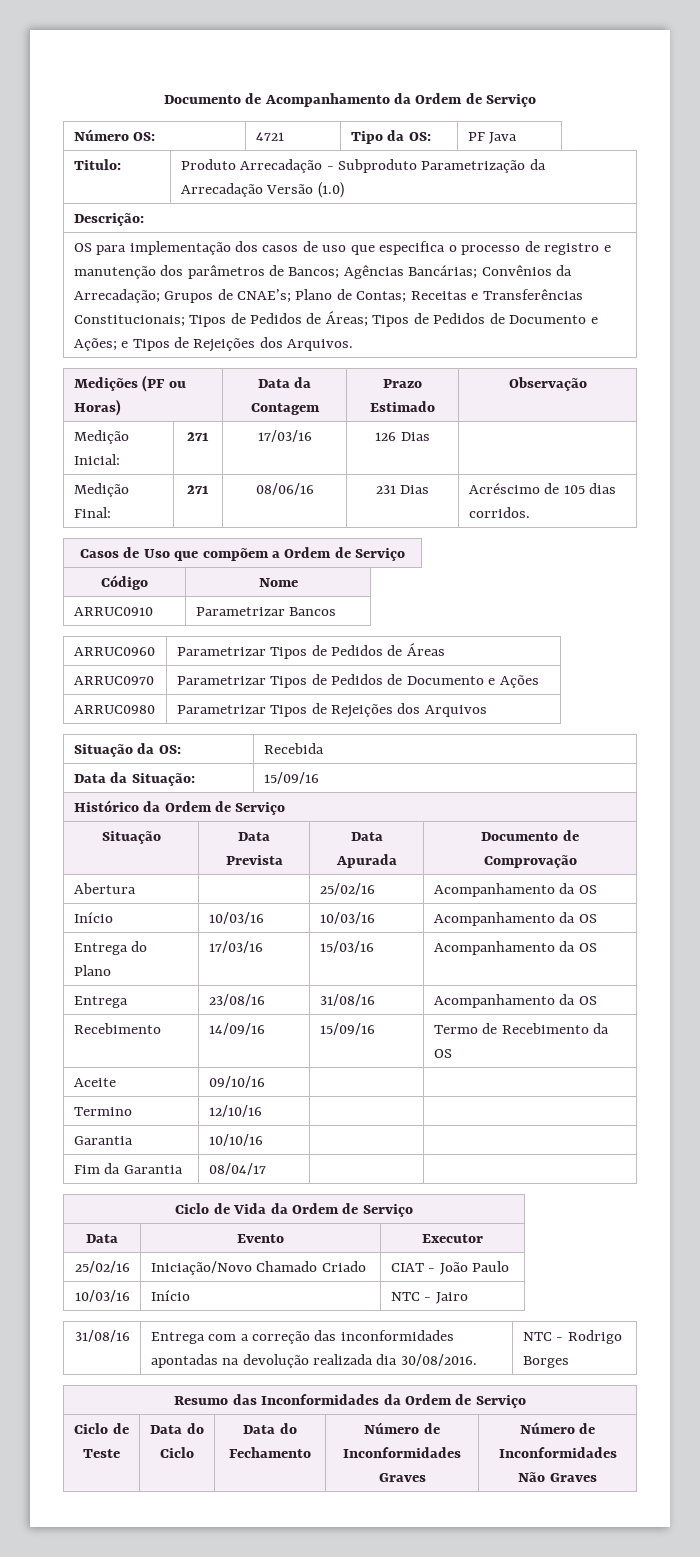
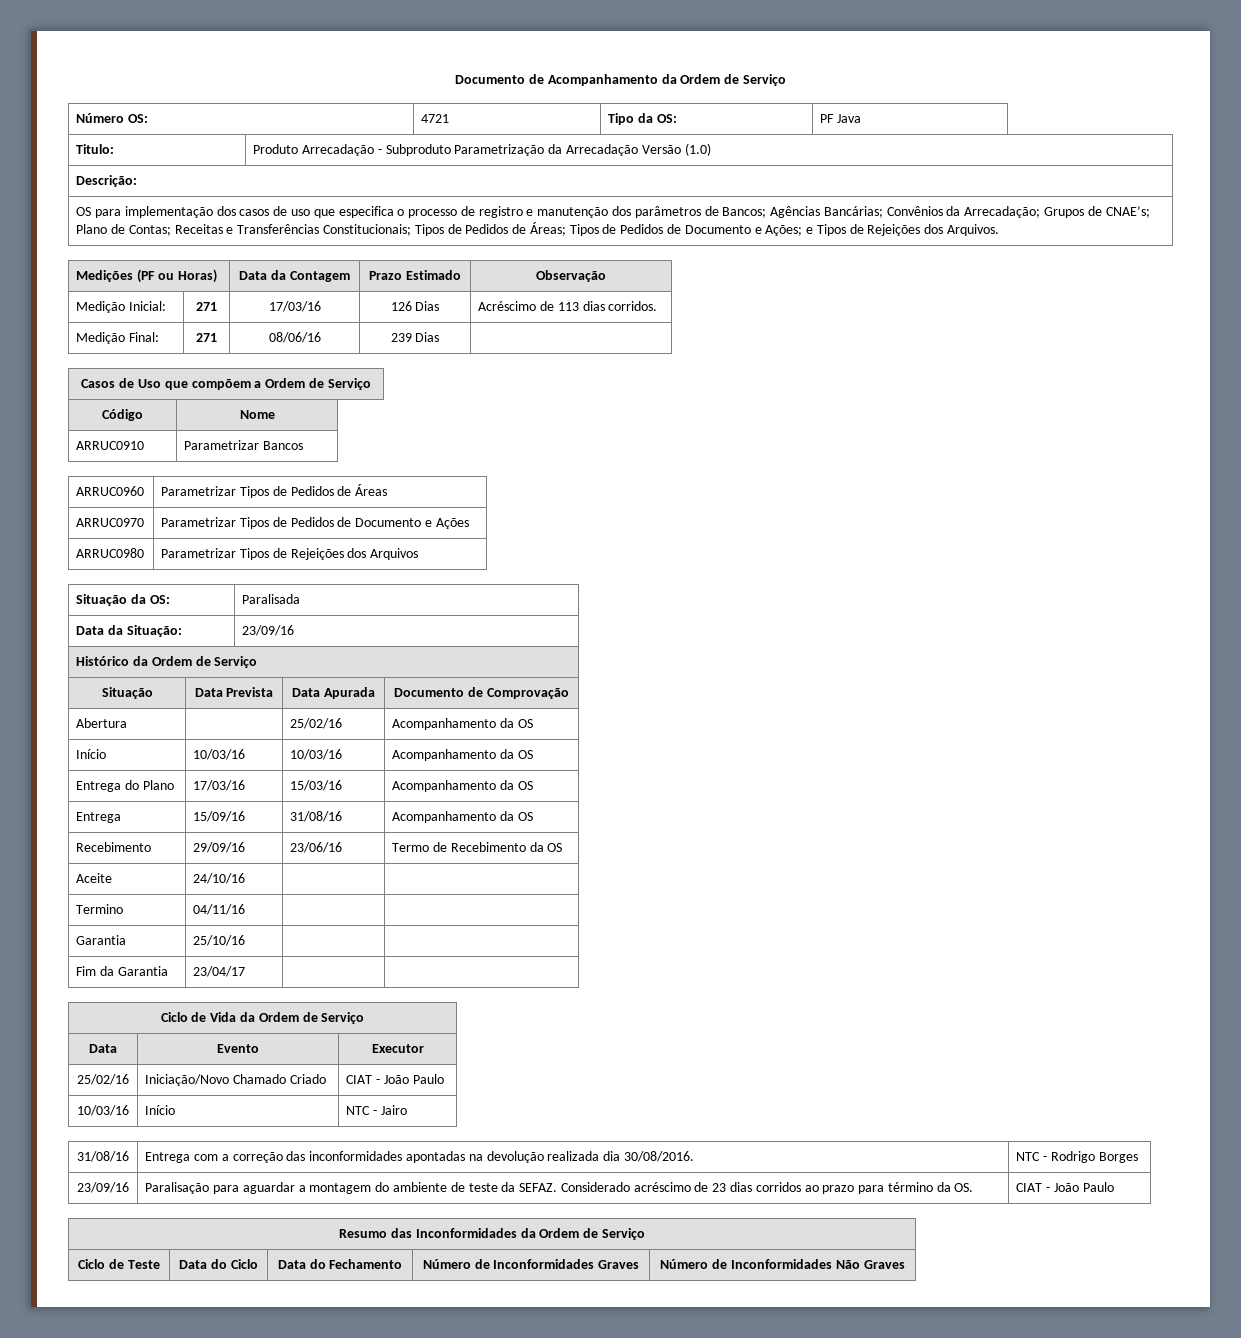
- Medição Inicial: | 271 | 17/03/16 | 126 Dias |
+ Medição Inicial: | 271 | 17/03/16 | 126 Dias | Acréscimo de 113 dias corridos.
- Medição Final: | 271 | 08/06/16 | 231 Dias | Acréscimo de 105 dias corridos.
+ Medição Final: | 271 | 08/06/16 | 239 Dias |
- Situação da OS: | Recebida
+ Situação da OS: | Paralisada
- Data da Situação: | 15/09/16
+ Data da Situação: | 23/09/16
- Entrega | 23/08/16 | 31/08/16 | Acompanhamento da OS
+ Entrega | 15/09/16 | 31/08/16 | Acompanhamento da OS
- Recebimento | 14/09/16 | 15/09/16 | Termo de Recebimento da OS
+ Recebimento | 29/09/16 | 23/06/16 | Termo de Recebimento da OS
- Aceite | 09/10/16 | |
+ Aceite | 24/10/16 | |
- Termino | 12/10/16 | |
- Garantia | 10/10/16 | |
+ Termino | 04/11/16 | |
+ Garantia | 25/10/16 | |
- Fim da Garantia | 08/04/17 | |
+ Fim da Garantia | 23/04/17 | |
+ 23/09/16 | Paralisação para aguardar a montagem do ambiente de teste da SEFAZ. Considerado acréscimo de 23 dias corridos ao prazo para término da OS. | CIAT - João Paulo

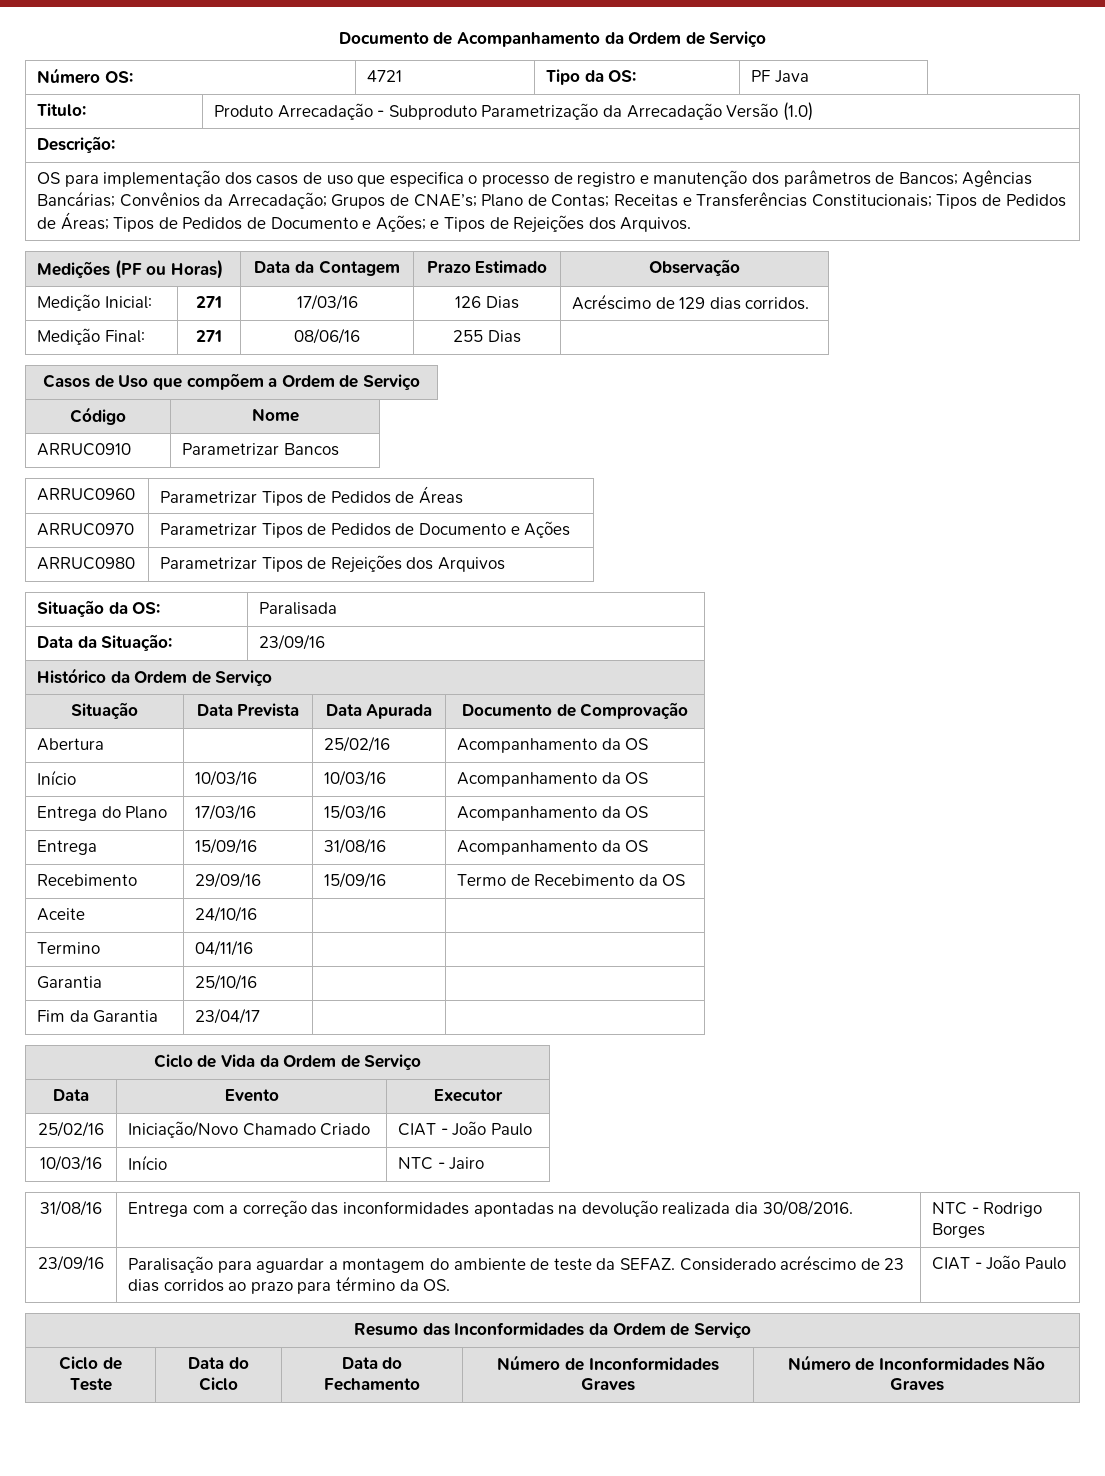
- Medição Inicial: | 271 | 17/03/16 | 126 Dias | Acréscimo de 113 dias corridos.
+ Medição Inicial: | 271 | 17/03/16 | 126 Dias | Acréscimo de 129 dias corridos.
- Medição Final: | 271 | 08/06/16 | 239 Dias |
+ Medição Final: | 271 | 08/06/16 | 255 Dias |
- Recebimento | 29/09/16 | 23/06/16 | Termo de Recebimento da OS
+ Recebimento | 29/09/16 | 15/09/16 | Termo de Recebimento da OS

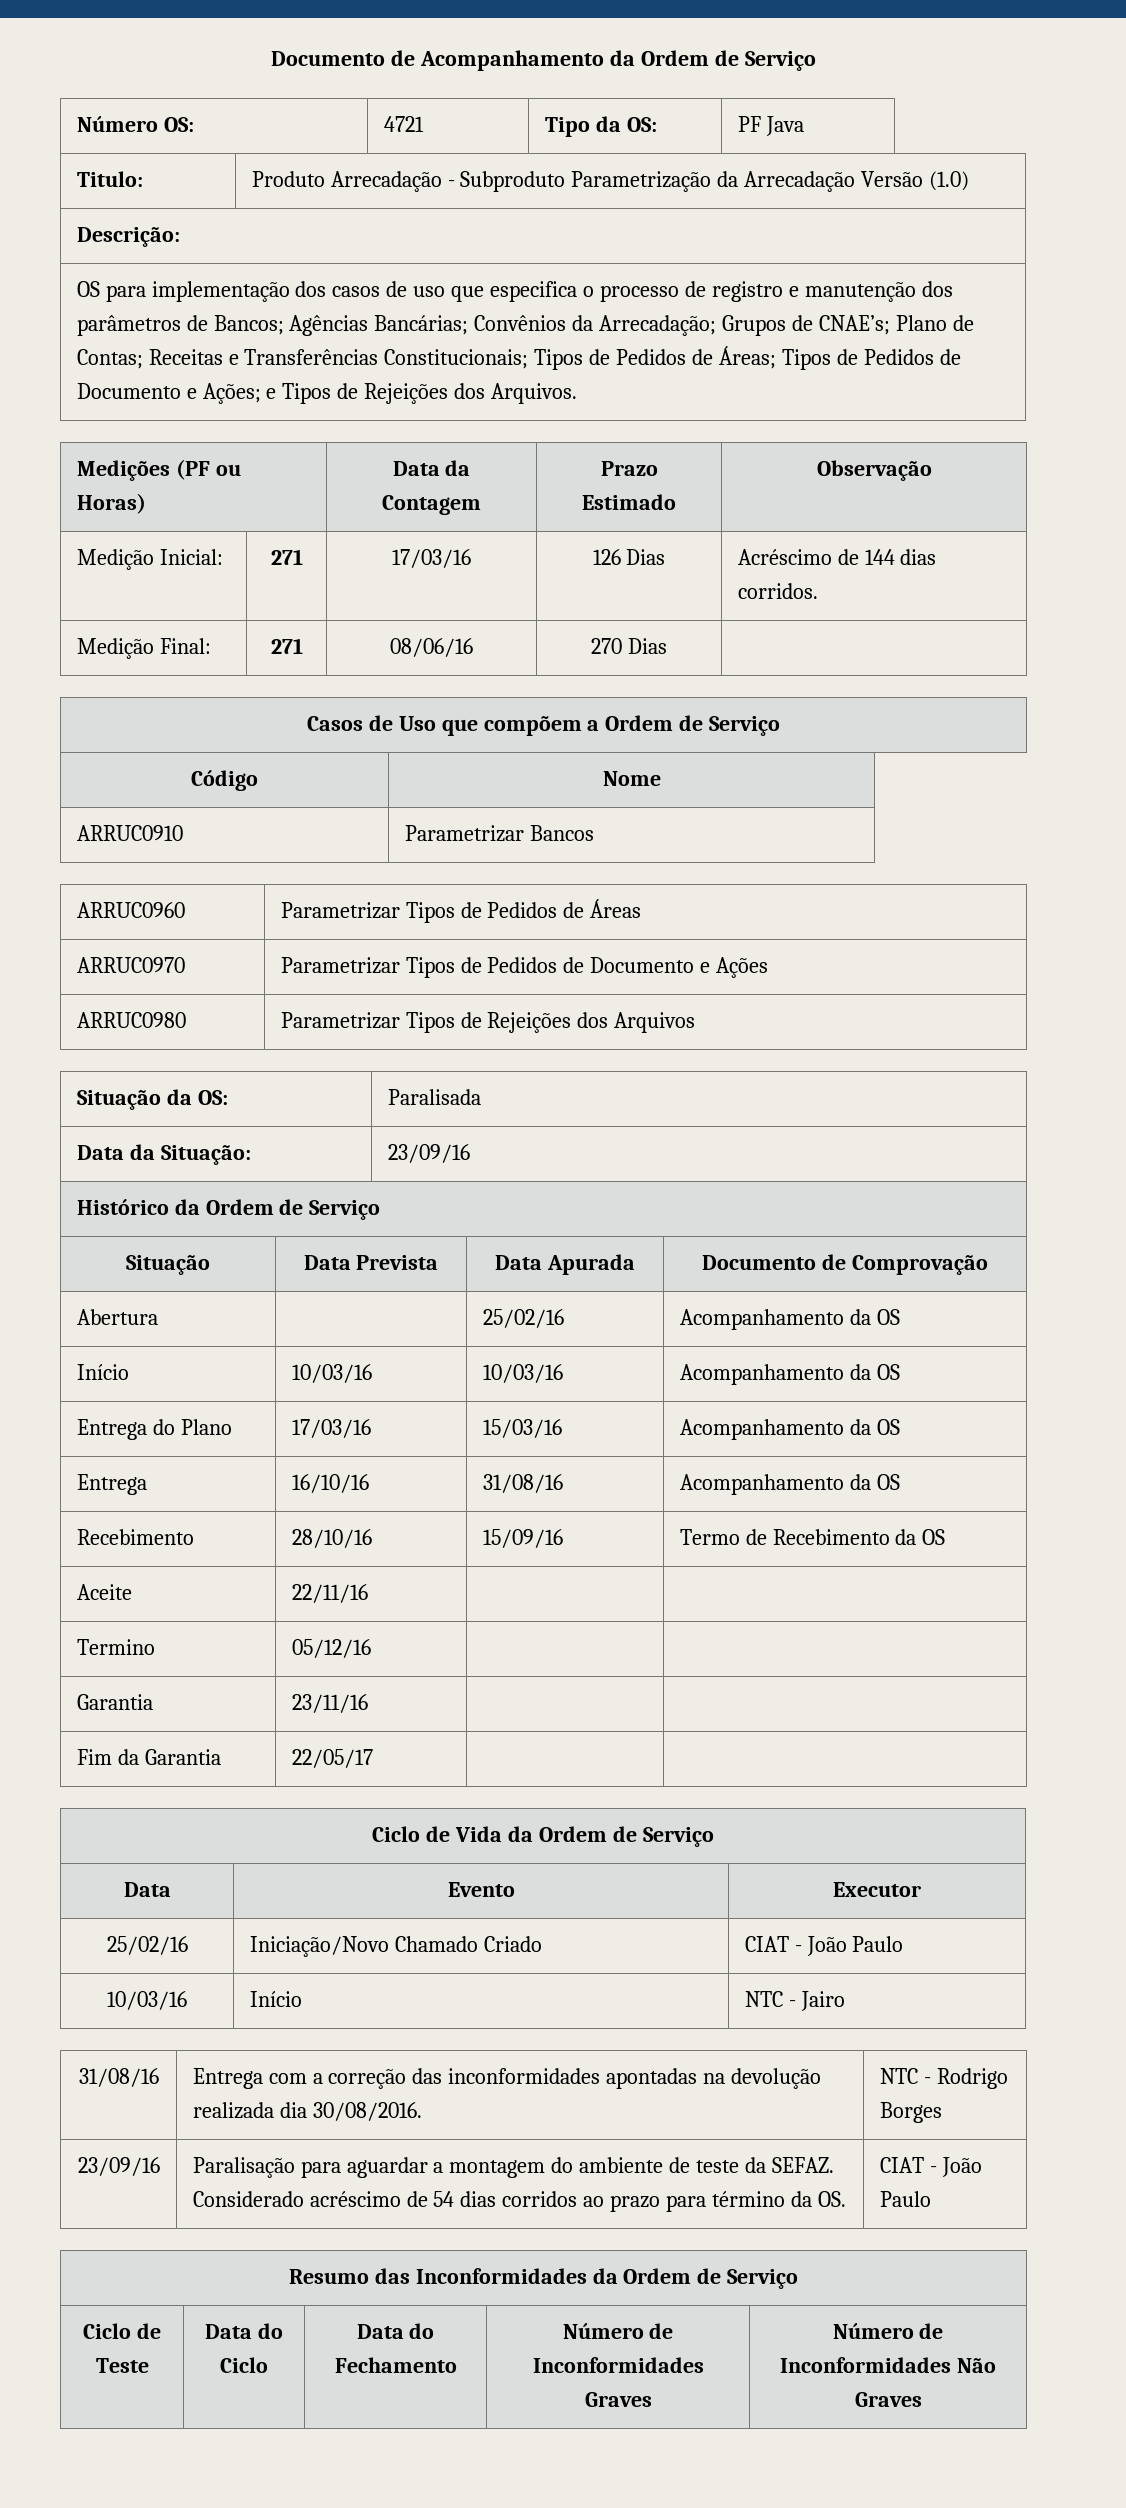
- Medição Inicial: | 271 | 17/03/16 | 126 Dias | Acréscimo de 129 dias corridos.
+ Medição Inicial: | 271 | 17/03/16 | 126 Dias | Acréscimo de 144 dias corridos.
- Medição Final: | 271 | 08/06/16 | 255 Dias |
+ Medição Final: | 271 | 08/06/16 | 270 Dias |
- Entrega | 15/09/16 | 31/08/16 | Acompanhamento da OS
+ Entrega | 16/10/16 | 31/08/16 | Acompanhamento da OS
- Recebimento | 29/09/16 | 15/09/16 | Termo de Recebimento da OS
+ Recebimento | 28/10/16 | 15/09/16 | Termo de Recebimento da OS
- Aceite | 24/10/16 | |
+ Aceite | 22/11/16 | |
- Termino | 04/11/16 | |
- Garantia | 25/10/16 | |
+ Termino | 05/12/16 | |
+ Garantia | 23/11/16 | |
- Fim da Garantia | 23/04/17 | |
+ Fim da Garantia | 22/05/17 | |
- 23/09/16 | Paralisação para aguardar a montagem do ambiente de teste da SEFAZ. Considerado acréscimo de 23 dias corridos ao prazo para término da OS. | CIAT - João Paulo
+ 23/09/16 | Paralisação para aguardar a montagem do ambiente de teste da SEFAZ. Considerado acréscimo de 54 dias corridos ao prazo para término da OS. | CIAT - João Paulo

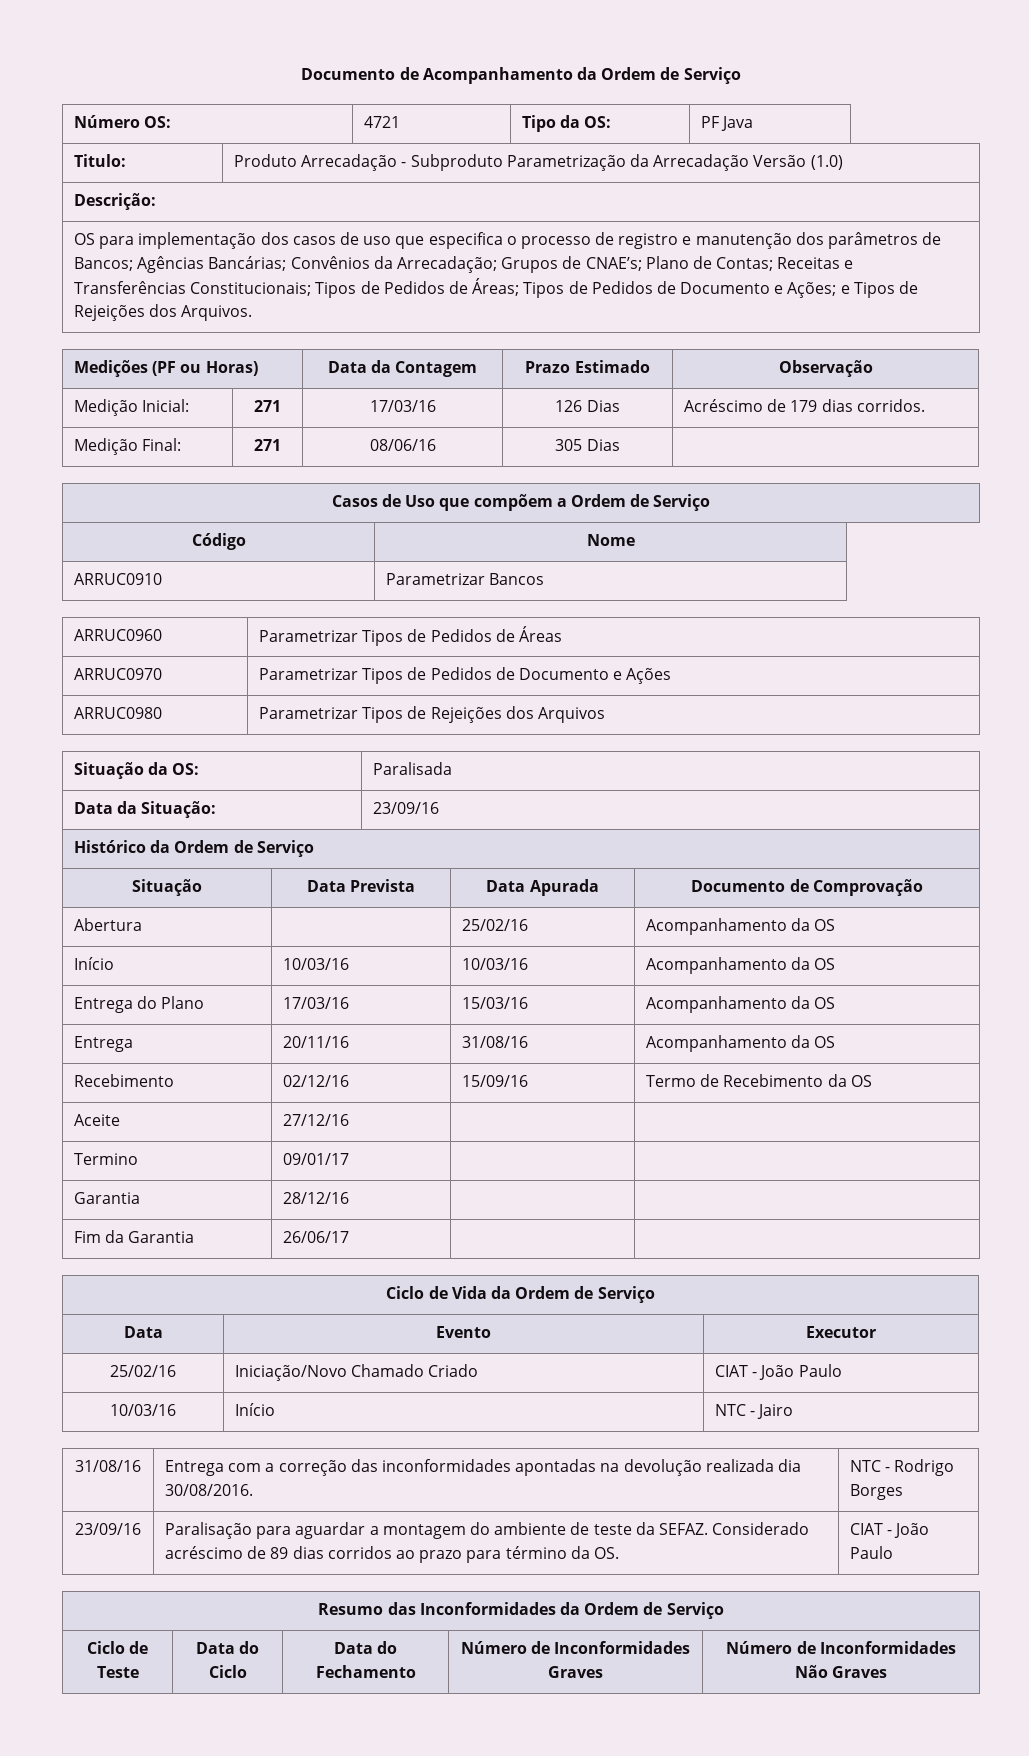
- Medição Inicial: | 271 | 17/03/16 | 126 Dias | Acréscimo de 144 dias corridos.
+ Medição Inicial: | 271 | 17/03/16 | 126 Dias | Acréscimo de 179 dias corridos.
- Medição Final: | 271 | 08/06/16 | 270 Dias |
+ Medição Final: | 271 | 08/06/16 | 305 Dias |
- Entrega | 16/10/16 | 31/08/16 | Acompanhamento da OS
+ Entrega | 20/11/16 | 31/08/16 | Acompanhamento da OS
- Recebimento | 28/10/16 | 15/09/16 | Termo de Recebimento da OS
+ Recebimento | 02/12/16 | 15/09/16 | Termo de Recebimento da OS
- Aceite | 22/11/16 | |
+ Aceite | 27/12/16 | |
- Termino | 05/12/16 | |
- Garantia | 23/11/16 | |
+ Termino | 09/01/17 | |
+ Garantia | 28/12/16 | |
- Fim da Garantia | 22/05/17 | |
+ Fim da Garantia | 26/06/17 | |
- 23/09/16 | Paralisação para aguardar a montagem do ambiente de teste da SEFAZ. Considerado acréscimo de 54 dias corridos ao prazo para término da OS. | CIAT - João Paulo
+ 23/09/16 | Paralisação para aguardar a montagem do ambiente de teste da SEFAZ. Considerado acréscimo de 89 dias corridos ao prazo para término da OS. | CIAT - João Paulo

